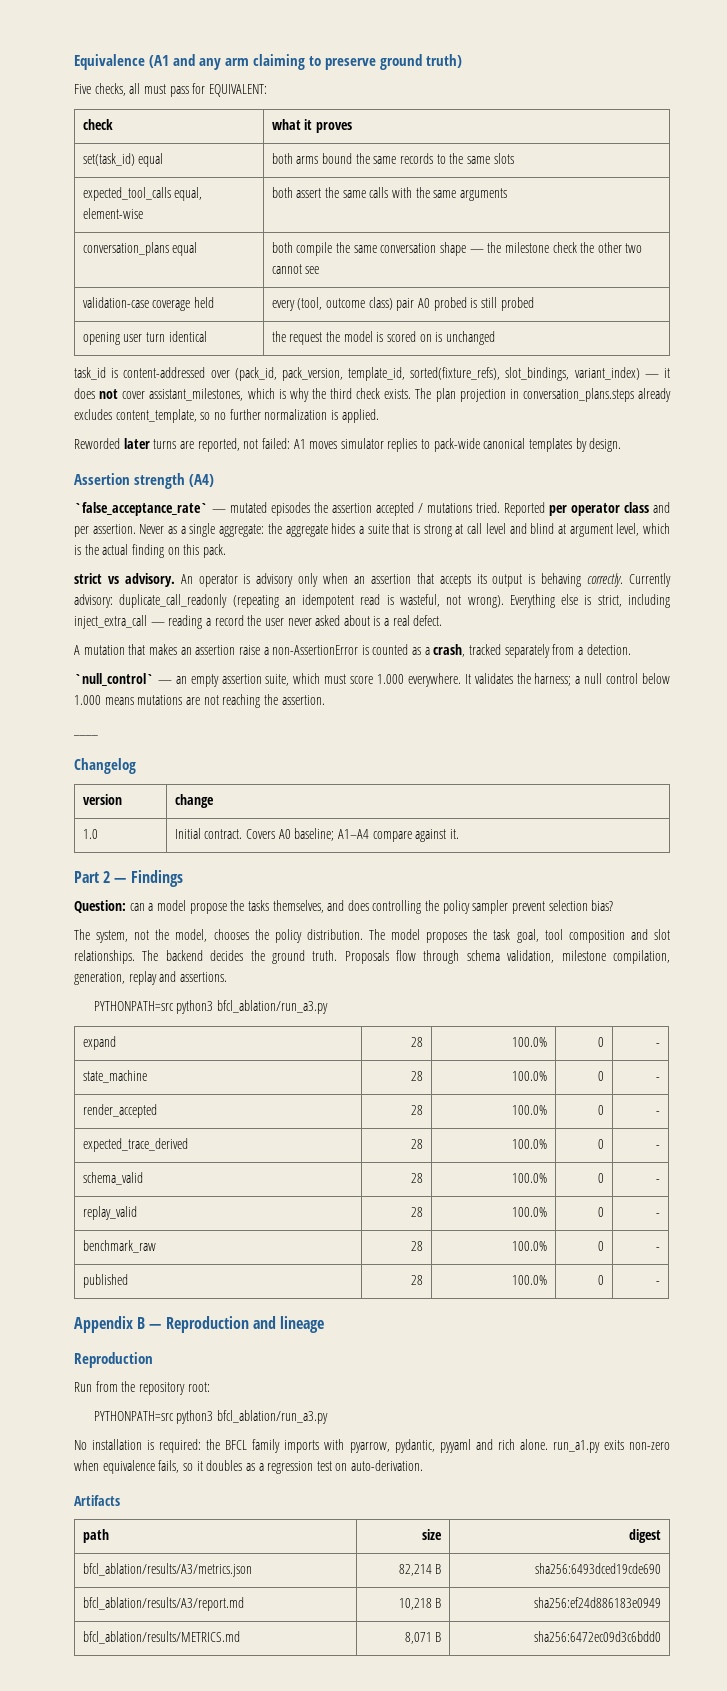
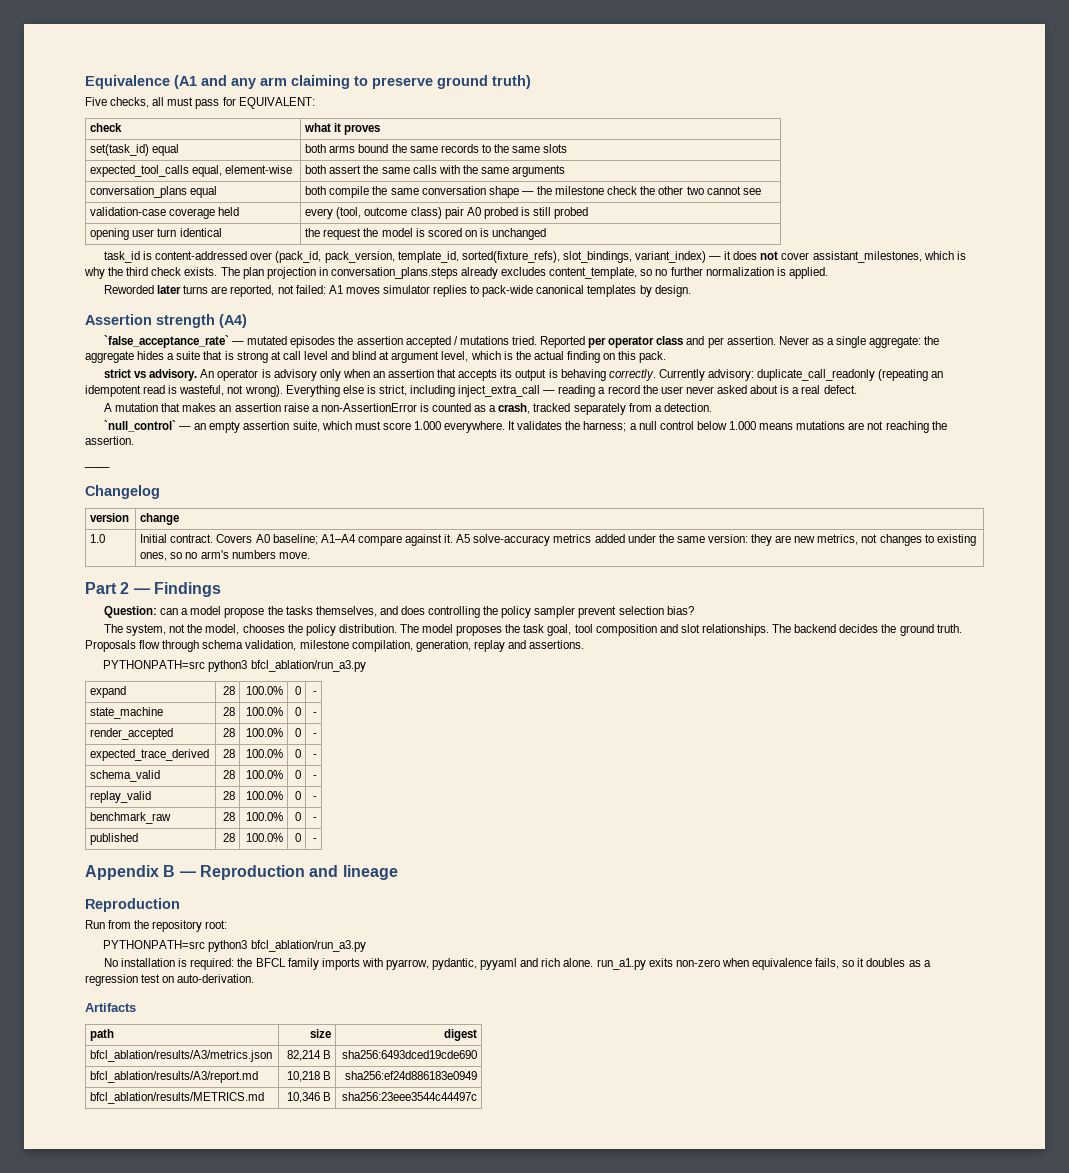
- 1.0 | Initial contract. Covers A0 baseline; A1–A4 compare against it.
+ 1.0 | Initial contract. Covers A0 baseline; A1–A4 compare against it. A5 solve-accuracy metrics added under the same version: they are new metrics, not changes to existing ones, so no arm's numbers move.
- bfcl_ablation/results/METRICS.md | 8,071 B | sha256:6472ec09d3c6bdd0
+ bfcl_ablation/results/METRICS.md | 10,346 B | sha256:23eee3544c44497c

